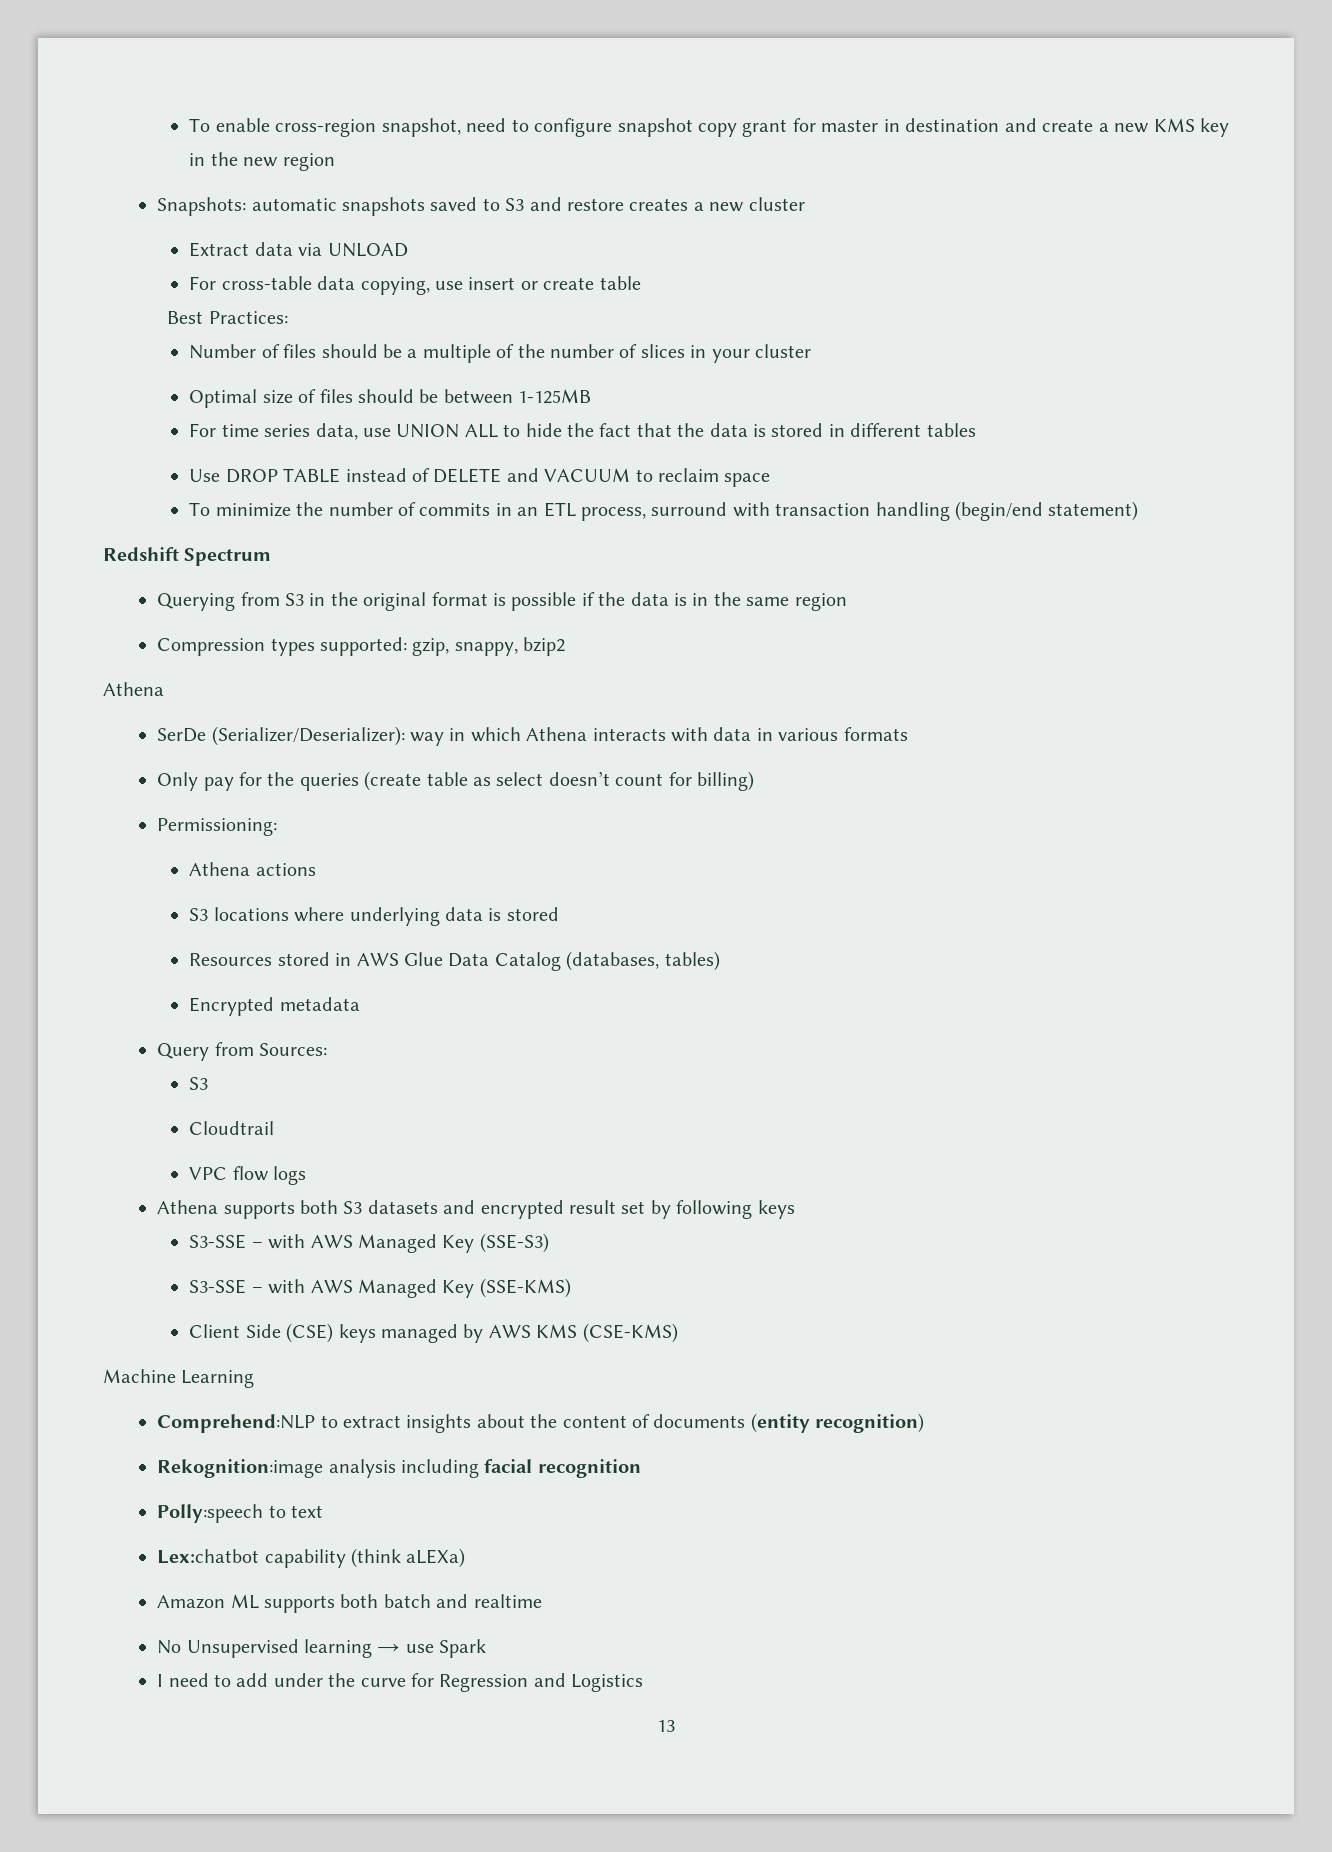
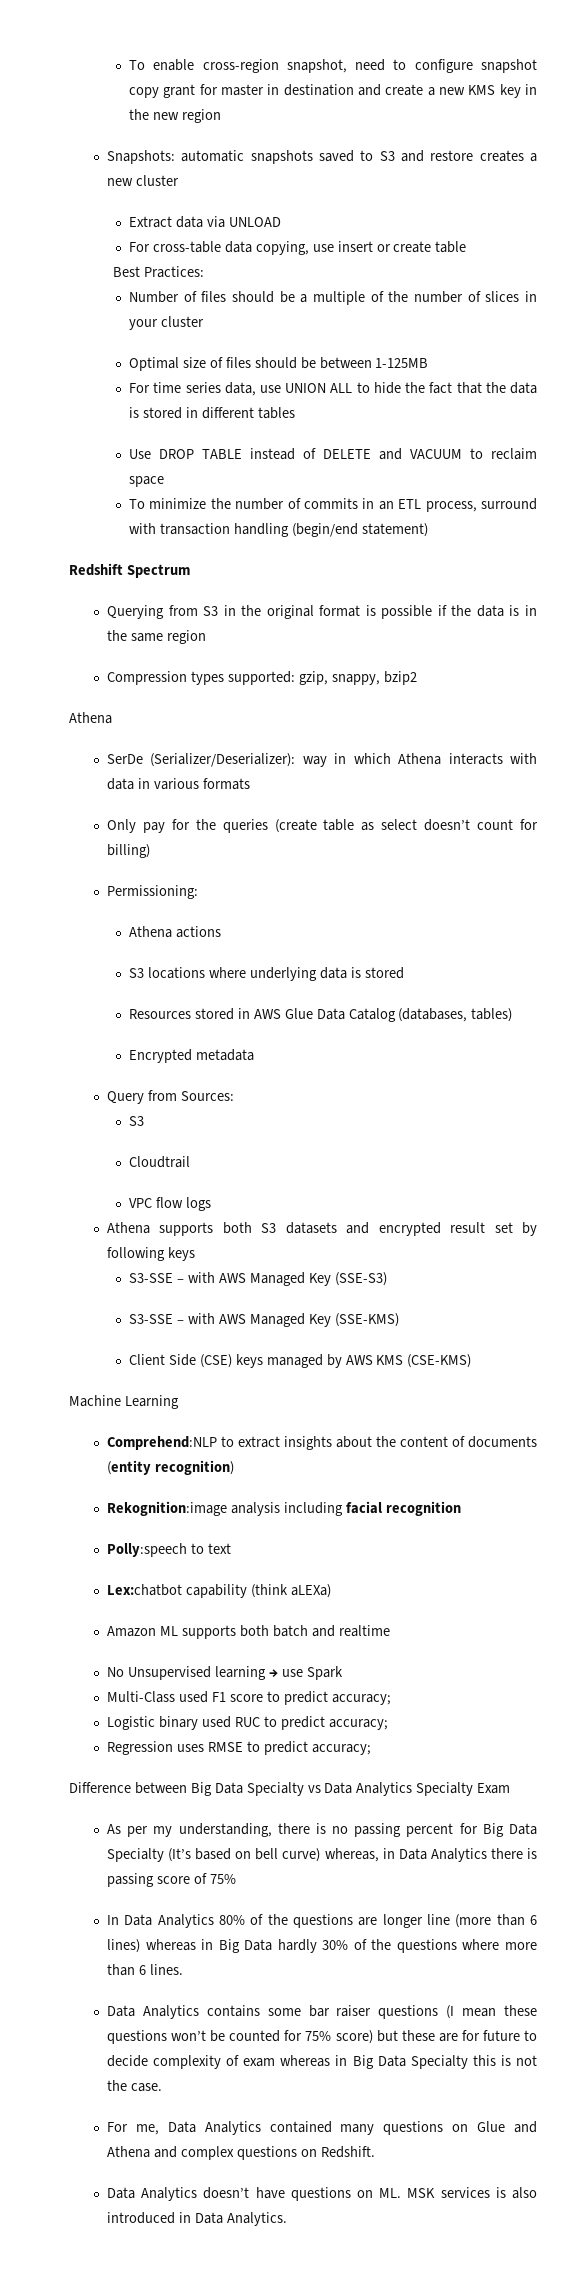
- I need to add under the curve for Regression and Logistics
- 13
+ Multi-Class used F1 score to predict accuracy;
+ Logistic binary used RUC to predict accuracy;
+ Regression uses RMSE to predict accuracy;
+ Difference between Big Data Specialty vs Data Analytics Specialty Exam
+ As per my understanding, there is no passing percent for Big Data Specialty (It’s based on bell curve) whereas, in Data Analytics there is passing score of 75%
+ In Data Analytics 80% of the questions are longer line (more than 6 lines) whereas in Big Data hardly 30% of the questions where more than 6 lines.
+ Data Analytics contains some bar raiser questions (I mean these questions won’t be counted for 75% score) but these are for future to decide complexity of exam whereas in Big Data Specialty this is not the case.
+ For me, Data Analytics contained many questions on Glue and Athena and complex questions on Redshift.
+ Data Analytics doesn’t have questions on ML. MSK services is also introduced in Data Analytics.

